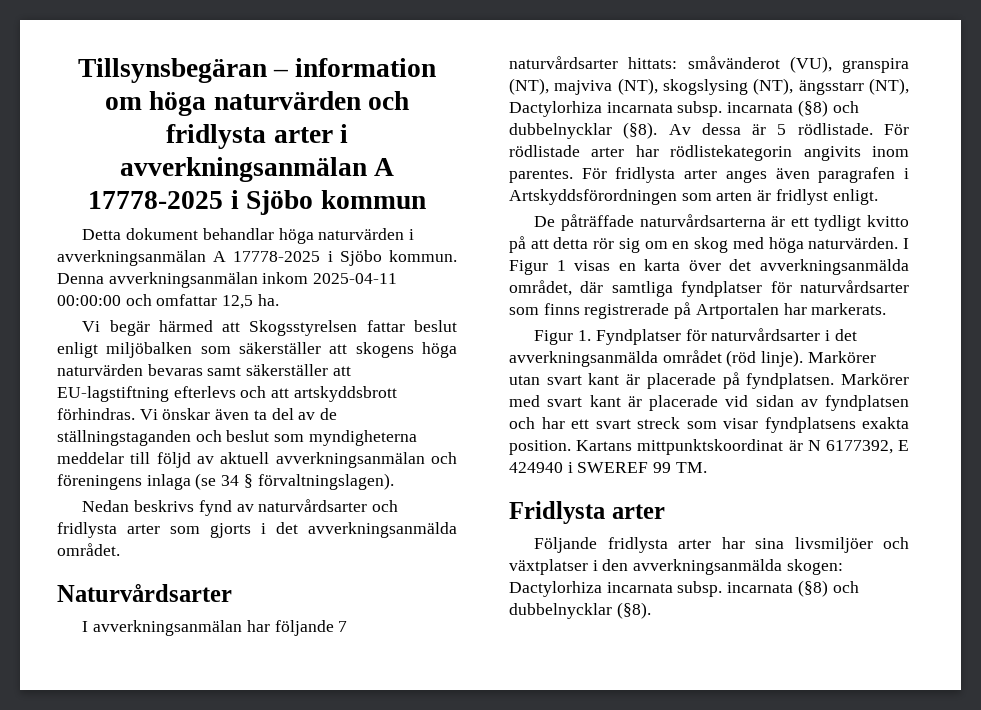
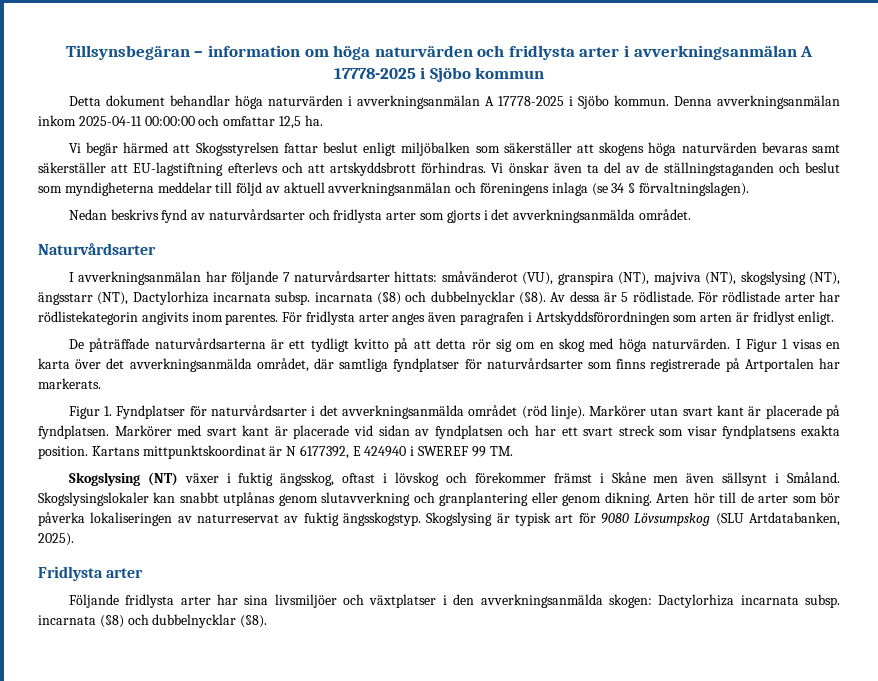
+ Skogslysing (NT) växer i fuktig ängsskog, oftast i lövskog och förekommer främst i Skåne men även sällsynt i Småland. Skogslysingslokaler kan snabbt utplånas genom slutavverkning och granplantering eller genom dikning. Arten hör till de arter som bör påverka lokaliseringen av naturreservat av fuktig ängsskogstyp. Skogslysing är typisk art för 9080 Lövsumpskog (SLU Artdatabanken, 2025).

